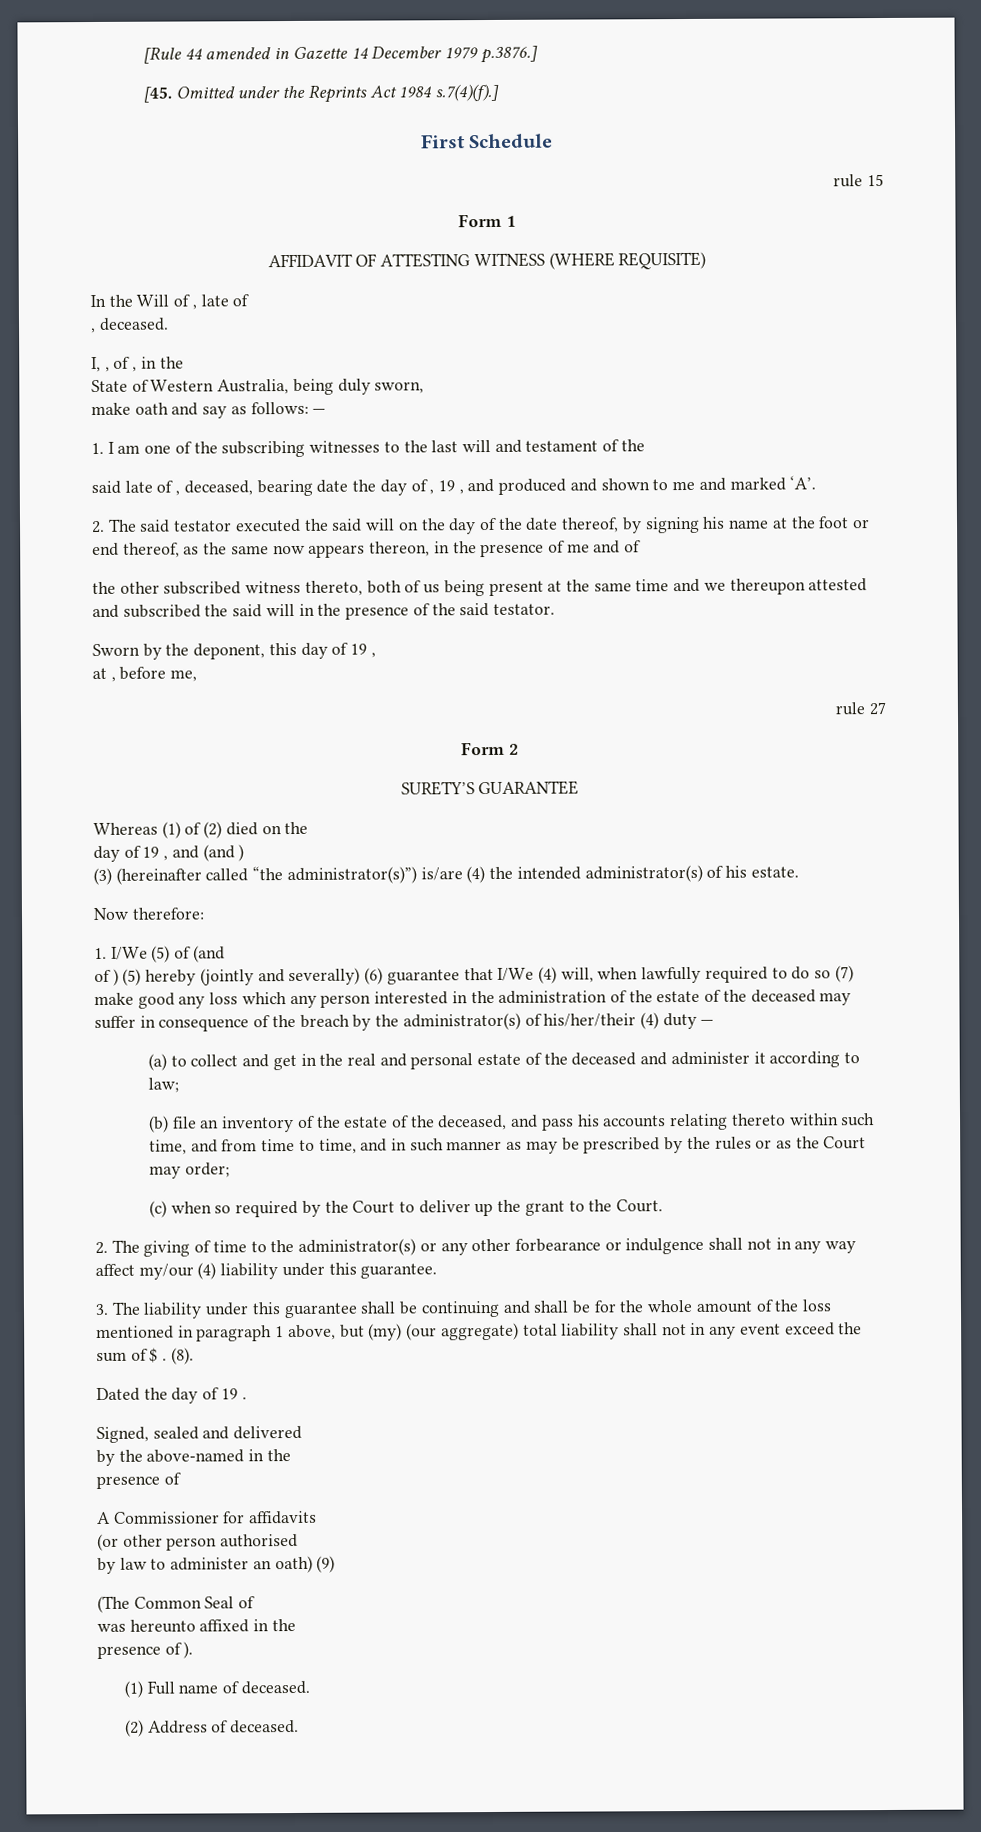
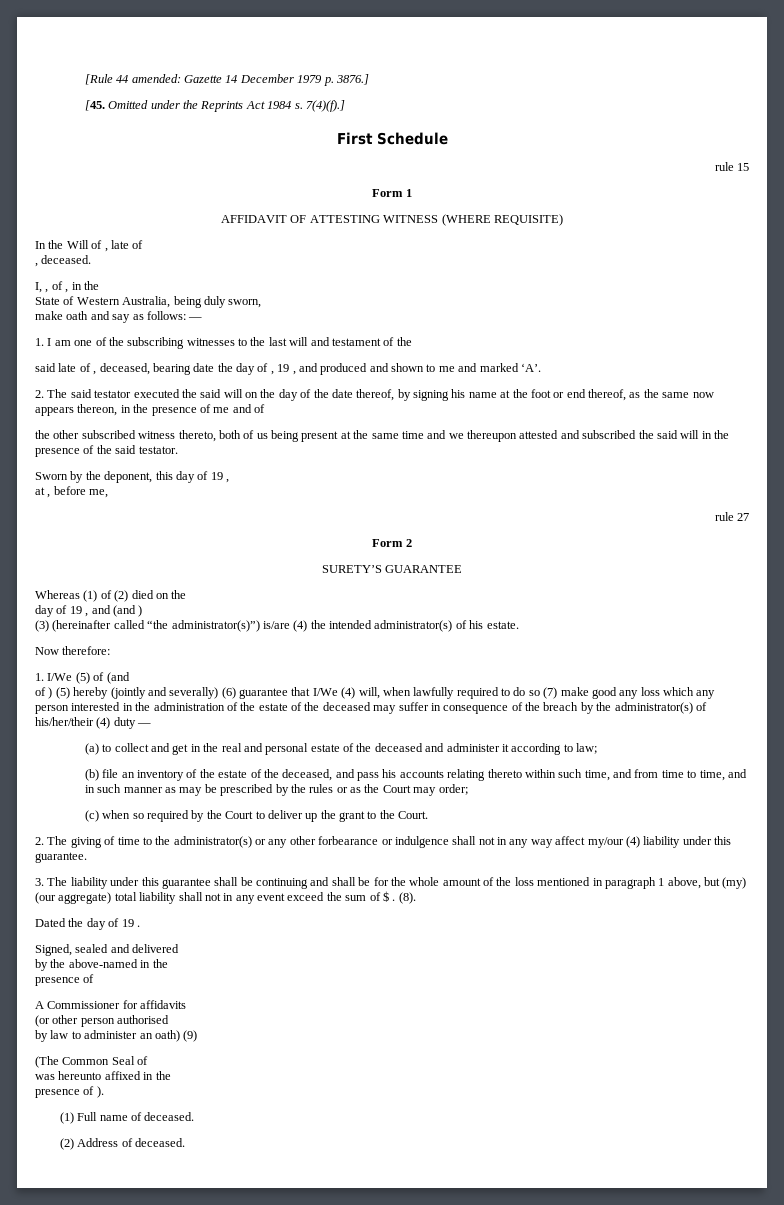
- [Rule 44 amended in Gazette 14 December 1979 p.3876.]
+ [Rule 44 amended: Gazette 14 December 1979 p. 3876.]
- [45. Omitted under the Reprints Act 1984 s.7(4)(f).]
+ [45. Omitted under the Reprints Act 1984 s. 7(4)(f).]

